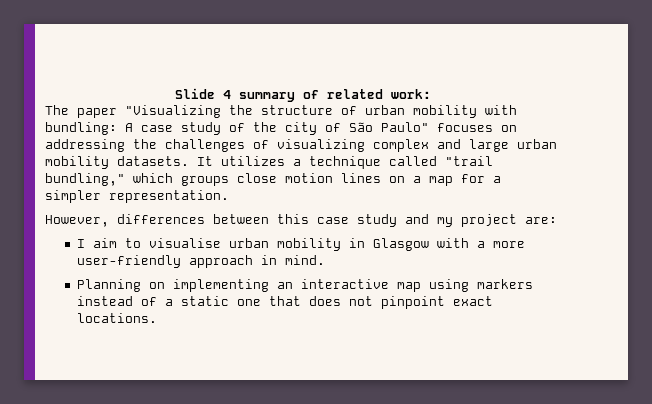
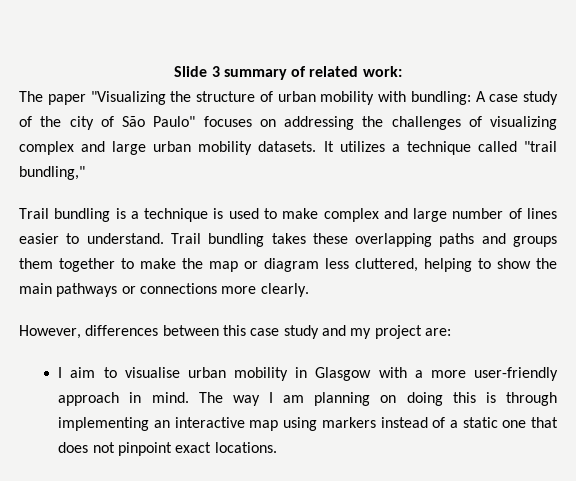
- Slide 4 summary of related work:
+ Slide 3 summary of related work:
- It utilizes a technique called "trail bundling," which groups close motion lines on a map for a simpler representation.
+ It utilizes a technique called "trail bundling,"
+ Trail bundling is a technique is used to make complex and large number of lines easier to understand. Trail bundling takes these overlapping paths and groups them together to make the map or diagram less cluttered, helping to show the main pathways or connections more clearly.
- I aim to visualise urban mobility in Glasgow with a more user-friendly approach in mind.
- Planning on implementing an interactive map using markers instead of a static one that does not pinpoint exact locations.
+ I aim to visualise urban mobility in Glasgow with a more user-friendly approach in mind. The way I am planning on doing this is through implementing an interactive map using markers instead of a static one that does not pinpoint exact locations.

